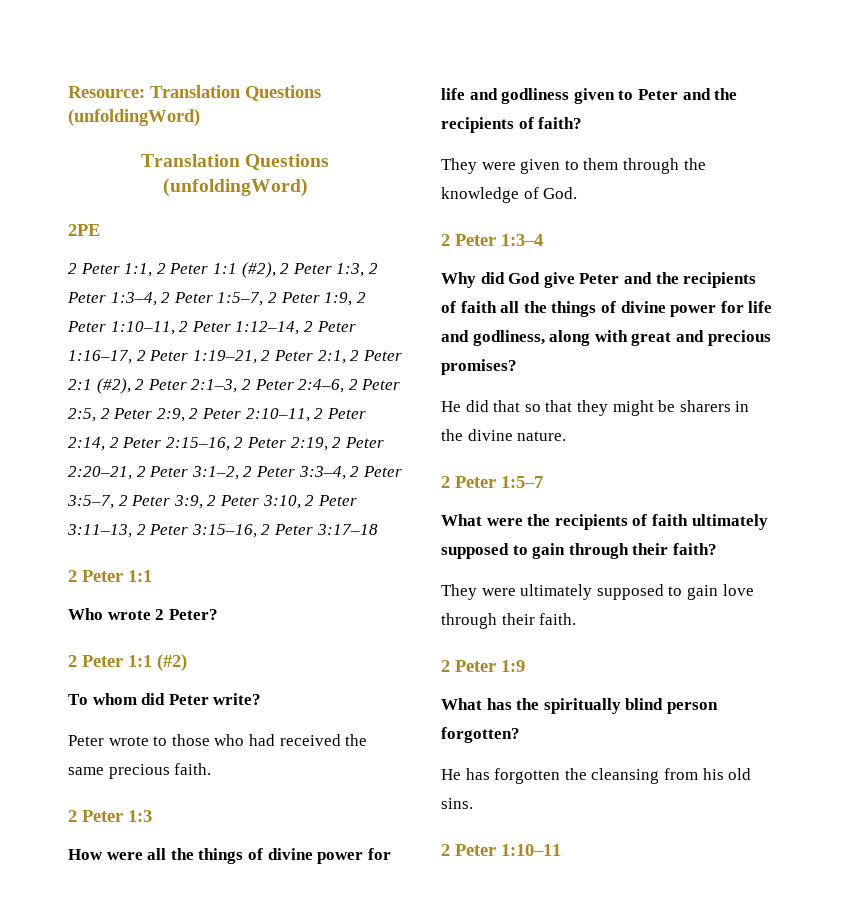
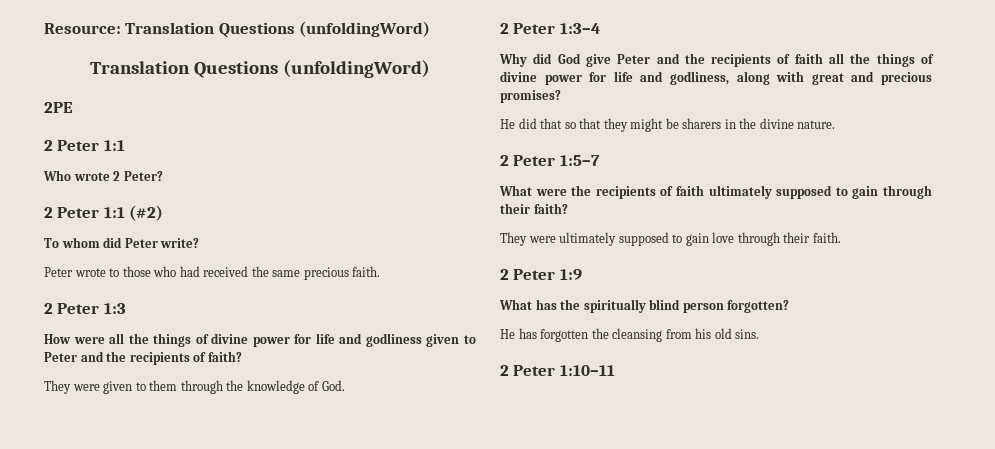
- 2 Peter 1:1, 2 Peter 1:1 (#2), 2 Peter 1:3, 2 Peter 1:3–4, 2 Peter 1:5–7, 2 Peter 1:9, 2 Peter 1:10–11, 2 Peter 1:12–14, 2 Peter 1:16–17, 2 Peter 1:19–21, 2 Peter 2:1, 2 Peter 2:1 (#2), 2 Peter 2:1–3, 2 Peter 2:4–6, 2 Peter 2:5, 2 Peter 2:9, 2 Peter 2:10–11, 2 Peter 2:14, 2 Peter 2:15–16, 2 Peter 2:19, 2 Peter 2:20–21, 2 Peter 3:1–2, 2 Peter 3:3–4, 2 Peter 3:5–7, 2 Peter 3:9, 2 Peter 3:10, 2 Peter 3:11–13, 2 Peter 3:15–16, 2 Peter 3:17–18

